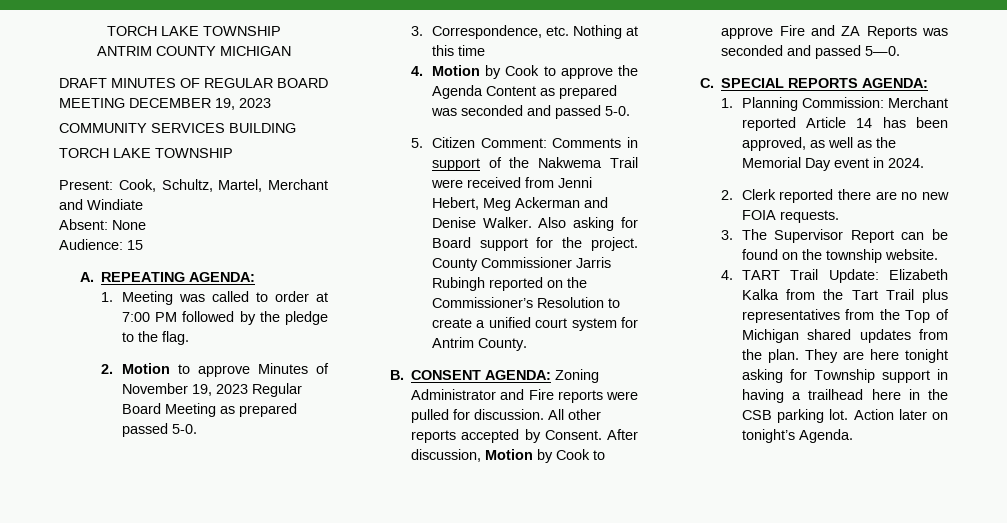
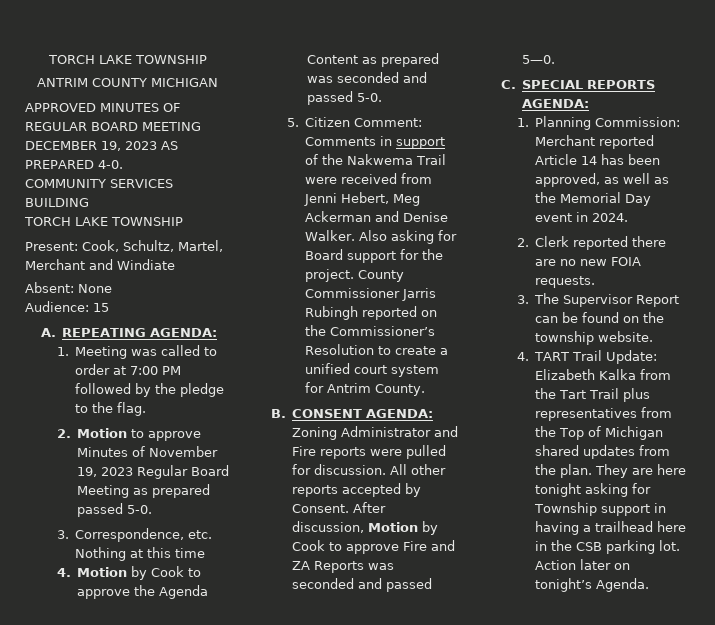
- DRAFT MINUTES OF REGULAR BOARD MEETING DECEMBER 19, 2023
+ APPROVED MINUTES OF REGULAR BOARD MEETING DECEMBER 19, 2023 AS PREPARED 4-0.

